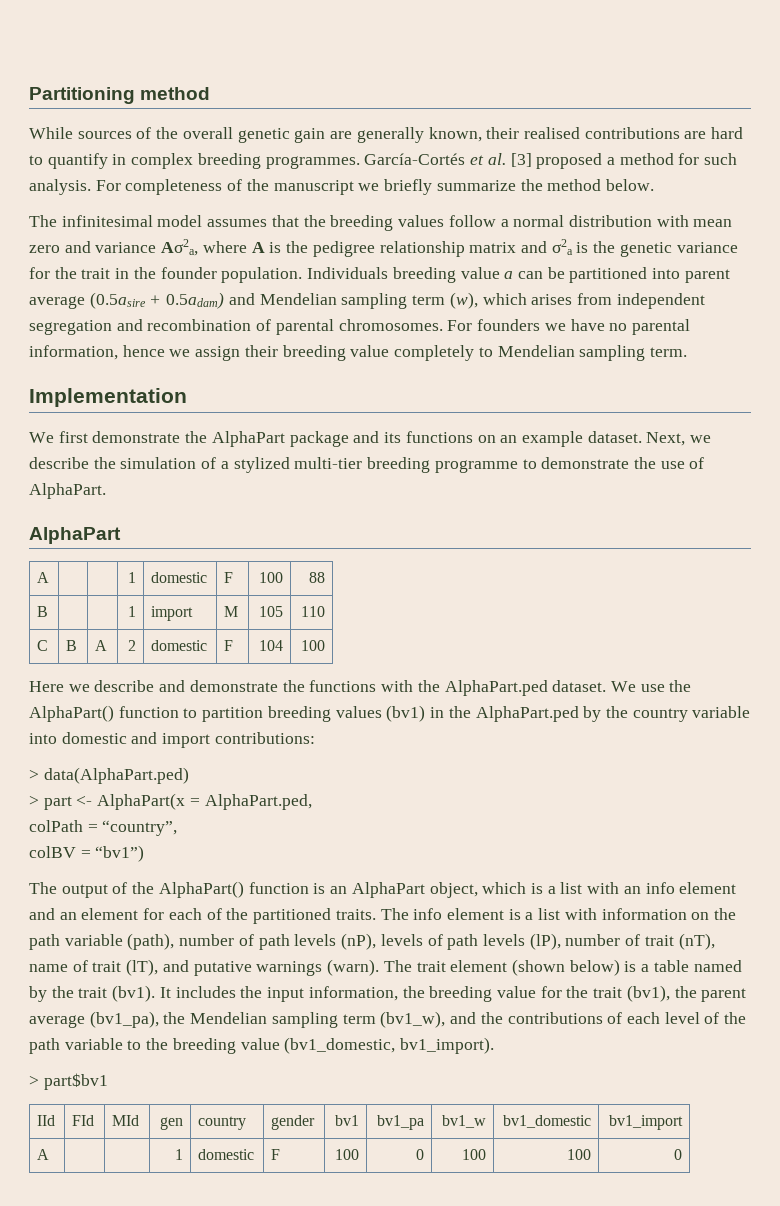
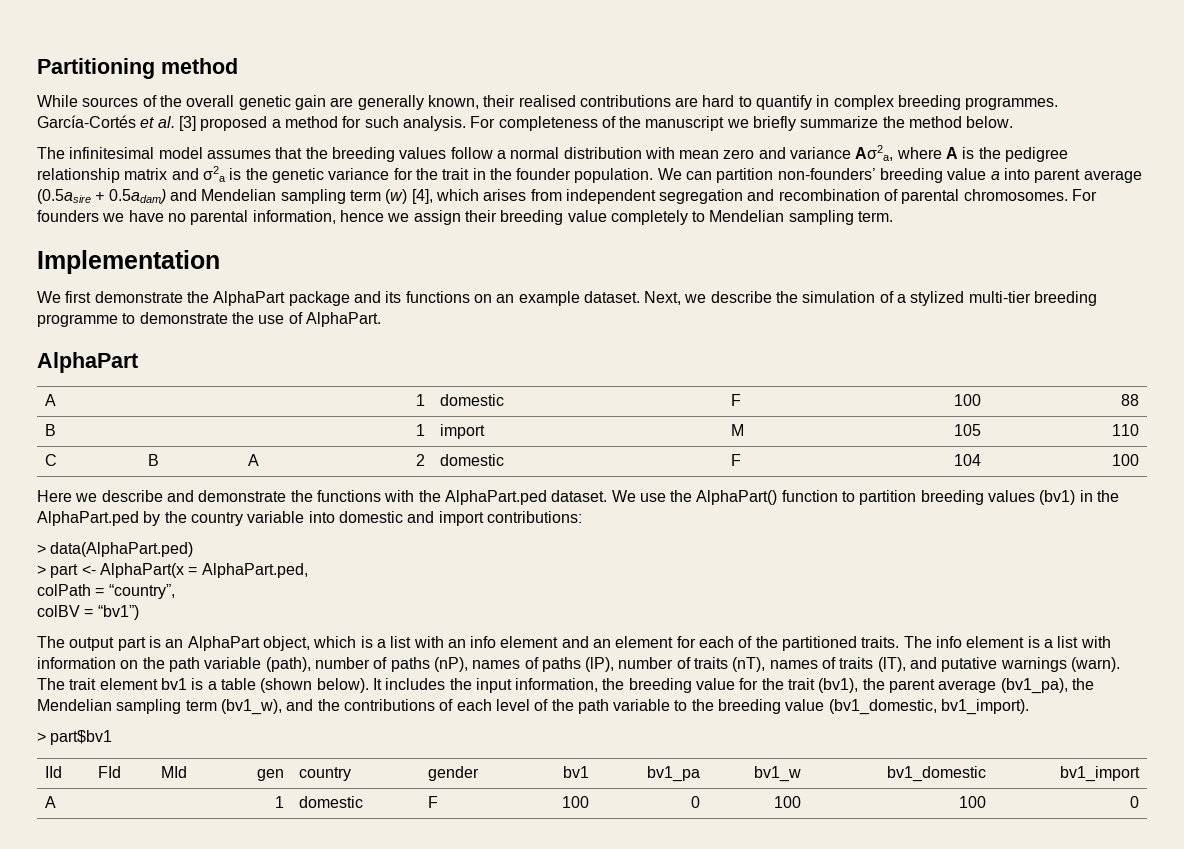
- Individuals breeding value a can be partitioned into parent average (0.5asire + 0.5adam) and Mendelian sampling term (w), which arises from independent segregation and recombination of parental chromosomes.
+ We can partition non-founders’ breeding value a into parent average (0.5asire + 0.5adam) and Mendelian sampling term (w) [4], which arises from independent segregation and recombination of parental chromosomes.
- The output of the AlphaPart() function is an AlphaPart object, which is a list with an info element and an element for each of the partitioned traits.
+ The output part is an AlphaPart object, which is a list with an info element and an element for each of the partitioned traits.
- The info element is a list with information on the path variable (path), number of path levels (nP), levels of path levels (lP), number of trait (nT), name of trait (lT), and putative warnings (warn).
+ The info element is a list with information on the path variable (path), number of paths (nP), names of paths (lP), number of traits (nT), names of traits (lT), and putative warnings (warn).
- The trait element (shown below) is a table named by the trait (bv1).
+ The trait element bv1 is a table (shown below).

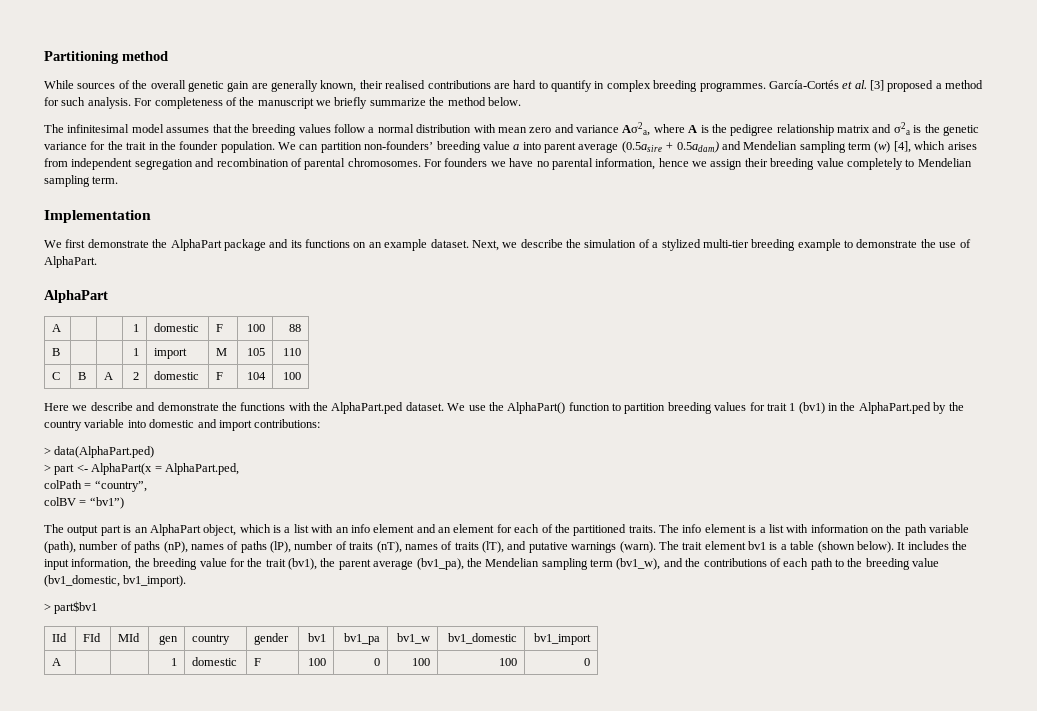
- Next, we describe the simulation of a stylized multi-tier breeding programme to demonstrate the use of AlphaPart.
+ Next, we describe the simulation of a stylized multi-tier breeding example to demonstrate the use of AlphaPart.
- We use the AlphaPart() function to partition breeding values (bv1) in the AlphaPart.ped by the country variable into domestic and import contributions:
+ We use the AlphaPart() function to partition breeding values for trait 1 (bv1) in the AlphaPart.ped by the country variable into domestic and import contributions:
- It includes the input information, the breeding value for the trait (bv1), the parent average (bv1_pa), the Mendelian sampling term (bv1_w), and the contributions of each level of the path variable to the breeding value (bv1_domestic, bv1_import).
+ It includes the input information, the breeding value for the trait (bv1), the parent average (bv1_pa), the Mendelian sampling term (bv1_w), and the contributions of each path to the breeding value (bv1_domestic, bv1_import).

